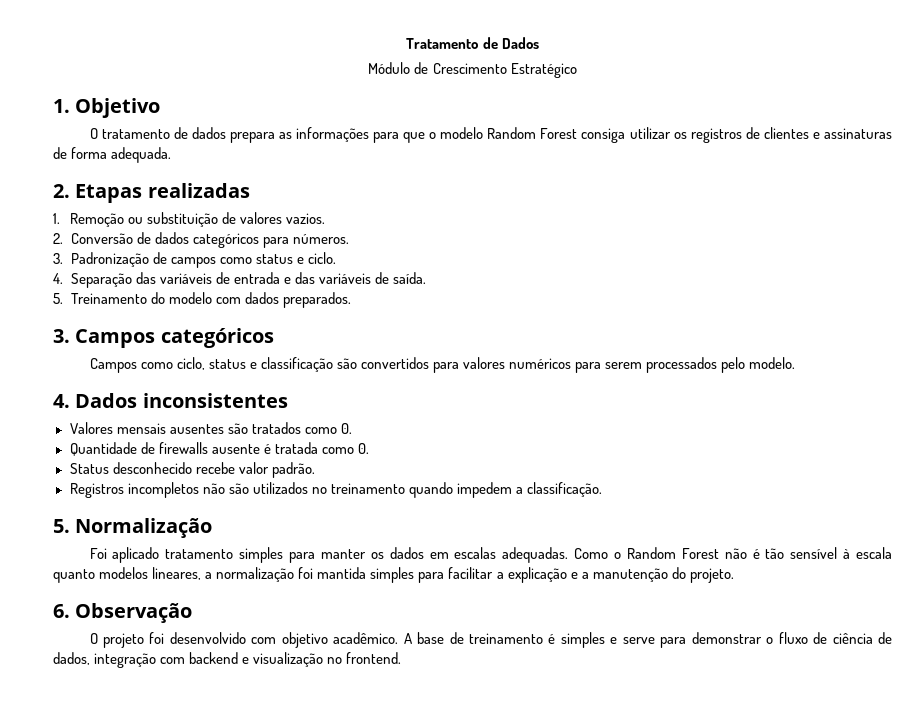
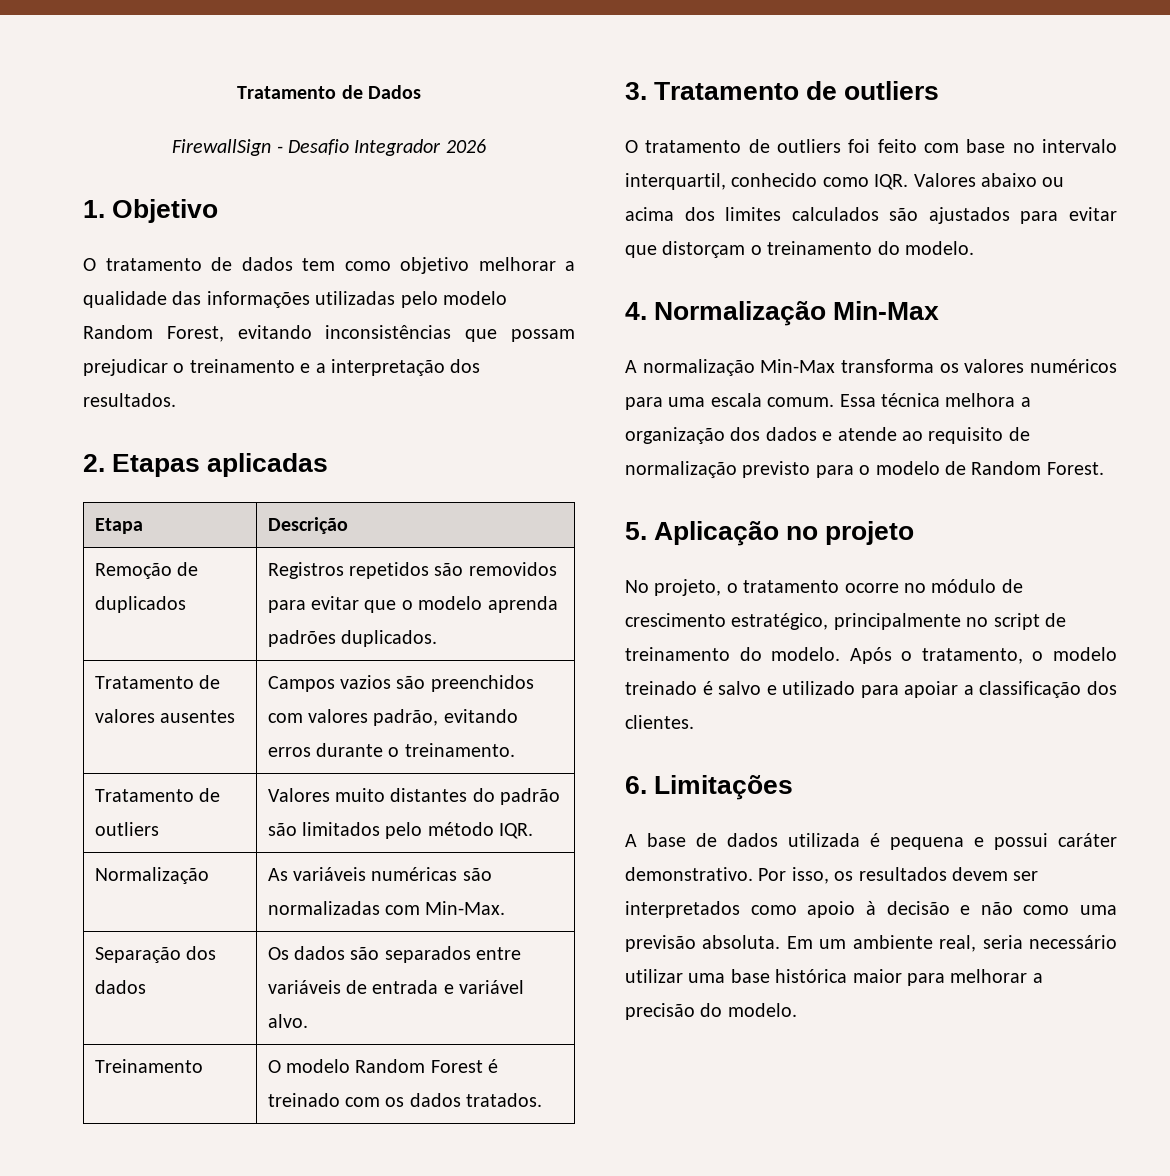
- Módulo de Crescimento Estratégico
+ FirewallSign - Desafio Integrador 2026
- O tratamento de dados prepara as informações para que o modelo Random Forest consiga utilizar os registros de clientes e assinaturas de forma adequada.
- 2. Etapas realizadas
- 1. Remoção ou substituição de valores vazios.
- 2. Conversão de dados categóricos para números.
- 3. Padronização de campos como status e ciclo.
- 4. Separação das variáveis de entrada e das variáveis de saída.
- 5. Treinamento do modelo com dados preparados.
- 3. Campos categóricos
- Campos como ciclo, status e classificação são convertidos para valores numéricos para serem processados pelo modelo.
- 4. Dados inconsistentes
- Valores mensais ausentes são tratados como 0.
- Quantidade de firewalls ausente é tratada como 0.
- Status desconhecido recebe valor padrão.
- Registros incompletos não são utilizados no treinamento quando impedem a classificação.
- 5. Normalização
- Foi aplicado tratamento simples para manter os dados em escalas adequadas. Como o Random Forest não é tão sensível à escala quanto modelos lineares, a normalização foi mantida simples para facilitar a explicação e a manutenção do projeto.
- 6. Observação
- O projeto foi desenvolvido com objetivo acadêmico. A base de treinamento é simples e serve para demonstrar o fluxo de ciência de dados, integração com backend e visualização no frontend.
+ O tratamento de dados tem como objetivo melhorar a qualidade das informações utilizadas pelo modelo Random Forest, evitando inconsistências que possam prejudicar o treinamento e a interpretação dos resultados.
+ 2. Etapas aplicadas
+ Etapa | Descrição
+ Remoção de duplicados | Registros repetidos são removidos para evitar que o modelo aprenda padrões duplicados.
+ Tratamento de valores ausentes | Campos vazios são preenchidos com valores padrão, evitando erros durante o treinamento.
+ Tratamento de outliers | Valores muito distantes do padrão são limitados pelo método IQR.
+ Normalização | As variáveis numéricas são normalizadas com Min-Max.
+ Separação dos dados | Os dados são separados entre variáveis de entrada e variável alvo.
+ Treinamento | O modelo Random Forest é treinado com os dados tratados.
+ 3. Tratamento de outliers
+ O tratamento de outliers foi feito com base no intervalo interquartil, conhecido como IQR. Valores abaixo ou acima dos limites calculados são ajustados para evitar que distorçam o treinamento do modelo.
+ 4. Normalização Min-Max
+ A normalização Min-Max transforma os valores numéricos para uma escala comum. Essa técnica melhora a organização dos dados e atende ao requisito de normalização previsto para o modelo de Random Forest.
+ 5. Aplicação no projeto
+ No projeto, o tratamento ocorre no módulo de crescimento estratégico, principalmente no script de treinamento do modelo. Após o tratamento, o modelo treinado é salvo e utilizado para apoiar a classificação dos clientes.
+ 6. Limitações
+ A base de dados utilizada é pequena e possui caráter demonstrativo. Por isso, os resultados devem ser interpretados como apoio à decisão e não como uma previsão absoluta. Em um ambiente real, seria necessário utilizar uma base histórica maior para melhorar a precisão do modelo.

